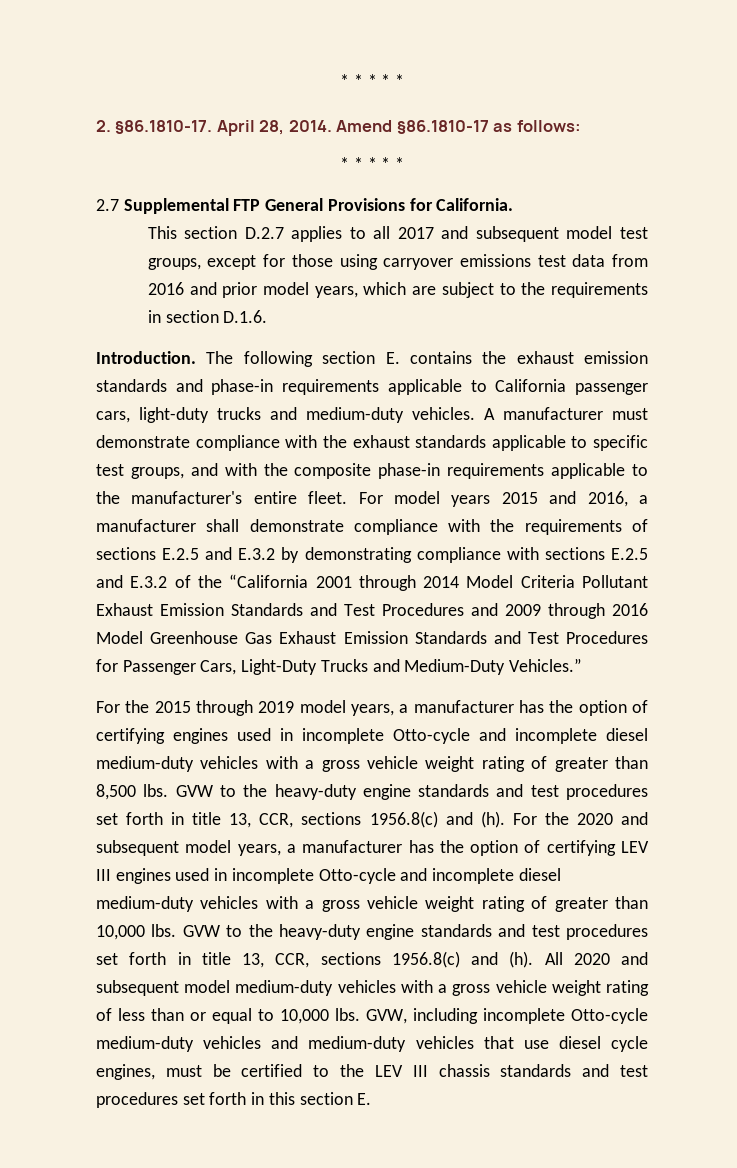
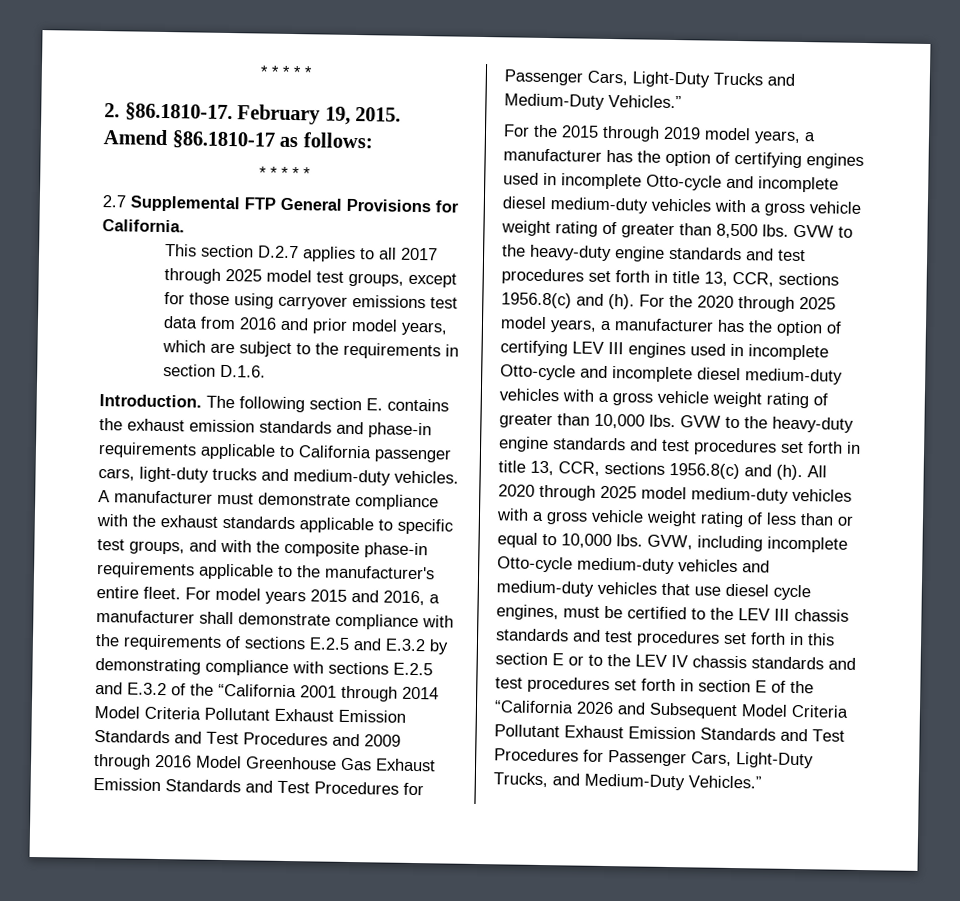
- 2. §86.1810-17. April 28, 2014.
+ 2. §86.1810-17. February 19, 2015.
- This section D.2.7 applies to all 2017 and subsequent model test groups, except for those using carryover emissions test data from 2016 and prior model years, which are subject to the requirements in section D.1.6.
+ This section D.2.7 applies to all 2017 through 2025 model test groups, except for those using carryover emissions test data from 2016 and prior model years, which are subject to the requirements in section D.1.6.
- For the 2020 and subsequent model years, a manufacturer has the option of certifying LEV III engines used in incomplete Otto-cycle and incomplete diesel medium-duty vehicles with a gross vehicle weight rating of greater than 10,000 lbs.
+ For the 2020 through 2025 model years, a manufacturer has the option of certifying LEV III engines used in incomplete Otto-cycle and incomplete diesel medium-duty vehicles with a gross vehicle weight rating of greater than 10,000 lbs.
- All 2020 and subsequent model medium-duty vehicles with a gross vehicle weight rating of less than or equal to 10,000 lbs.
+ All 2020 through 2025 model medium-duty vehicles with a gross vehicle weight rating of less than or equal to 10,000 lbs.
- GVW, including incomplete Otto-cycle medium-duty vehicles and medium-duty vehicles that use diesel cycle engines, must be certified to the LEV III chassis standards and test procedures set forth in this section E.
+ GVW, including incomplete Otto-cycle medium-duty vehicles and medium-duty vehicles that use diesel cycle engines, must be certified to the LEV III chassis standards and test procedures set forth in this section E or to the LEV IV chassis standards and test procedures set forth in section E of the “California 2026 and Subsequent Model Criteria Pollutant Exhaust Emission Standards and Test Procedures for Passenger Cars, Light-Duty Trucks, and Medium-Duty Vehicles.”

